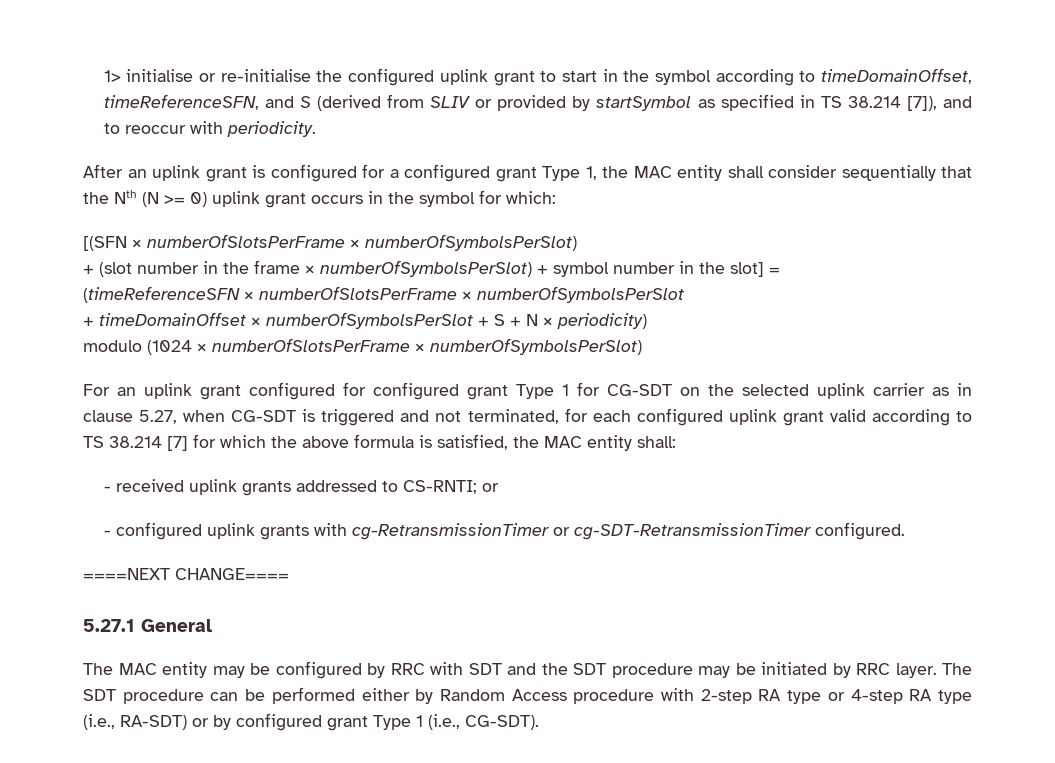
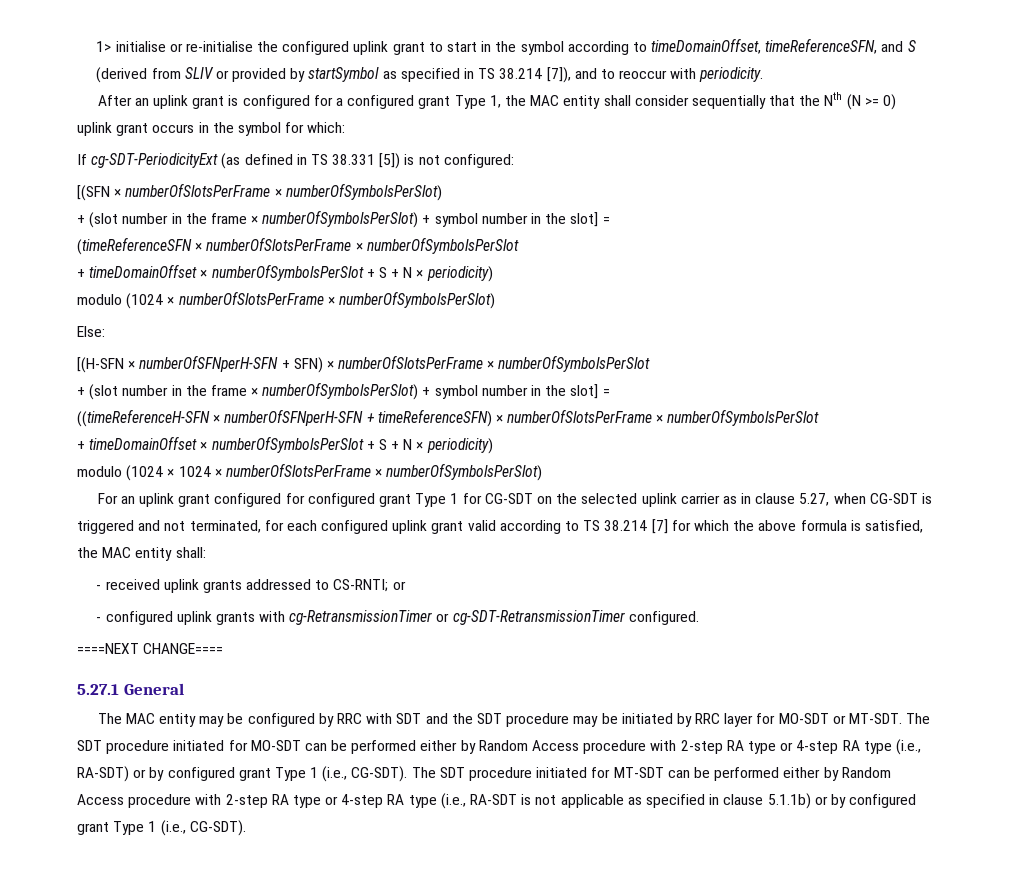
+ If cg-SDT-PeriodicityExt (as defined in TS 38.331 [5]) is not configured:
+ Else:
+ [(H-SFN × numberOfSFNperH-SFN + SFN) × numberOfSlotsPerFrame × numberOfSymbolsPerSlot
+ + (slot number in the frame × numberOfSymbolsPerSlot) + symbol number in the slot] =
+ ((timeReferenceH-SFN × numberOfSFNperH-SFN + timeReferenceSFN) × numberOfSlotsPerFrame × numberOfSymbolsPerSlot
+ + timeDomainOffset × numberOfSymbolsPerSlot + S + N × periodicity)
+ modulo (1024 × 1024 × numberOfSlotsPerFrame × numberOfSymbolsPerSlot)
- The MAC entity may be configured by RRC with SDT and the SDT procedure may be initiated by RRC layer. The SDT procedure can be performed either by Random Access procedure with 2-step RA type or 4-step RA type (i.e., RA-SDT) or by configured grant Type 1 (i.e., CG-SDT).
+ The MAC entity may be configured by RRC with SDT and the SDT procedure may be initiated by RRC layer for MO-SDT or MT-SDT. The SDT procedure initiated for MO-SDT can be performed either by Random Access procedure with 2-step RA type or 4-step RA type (i.e., RA-SDT) or by configured grant Type 1 (i.e., CG-SDT).
+ The SDT procedure initiated for MT-SDT can be performed either by Random Access procedure with 2-step RA type or 4-step RA type (i.e., RA-SDT is not applicable as specified in clause 5.1.1b) or by configured grant Type 1 (i.e., CG-SDT).

